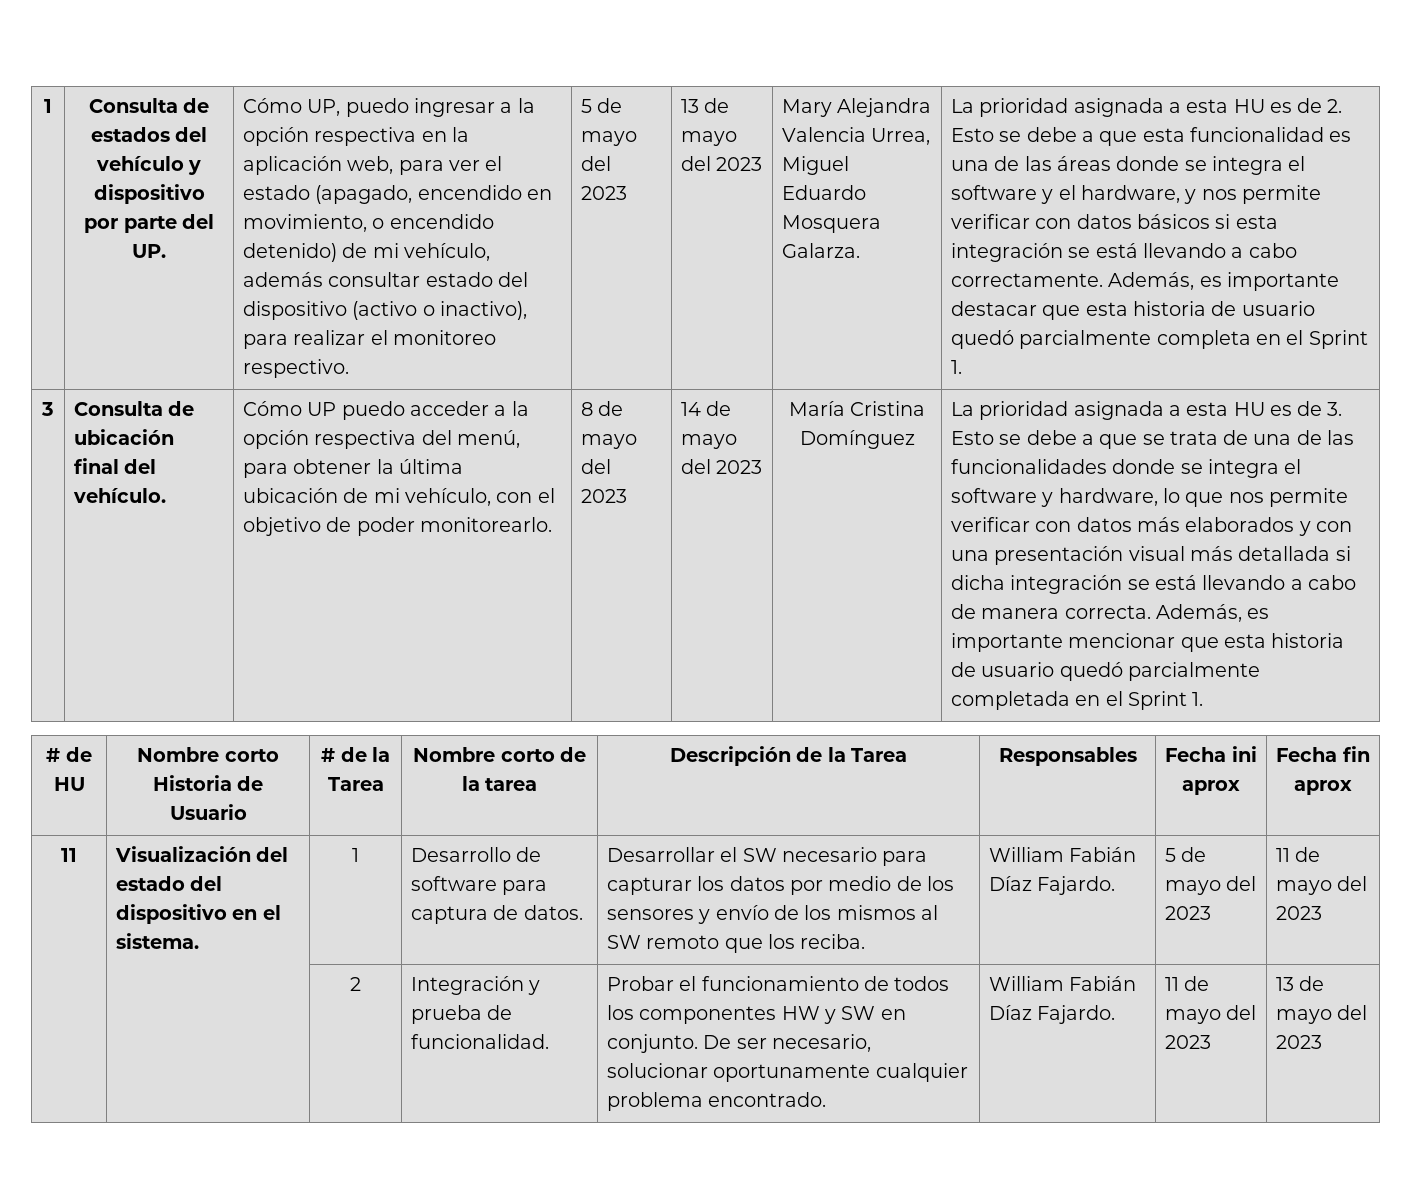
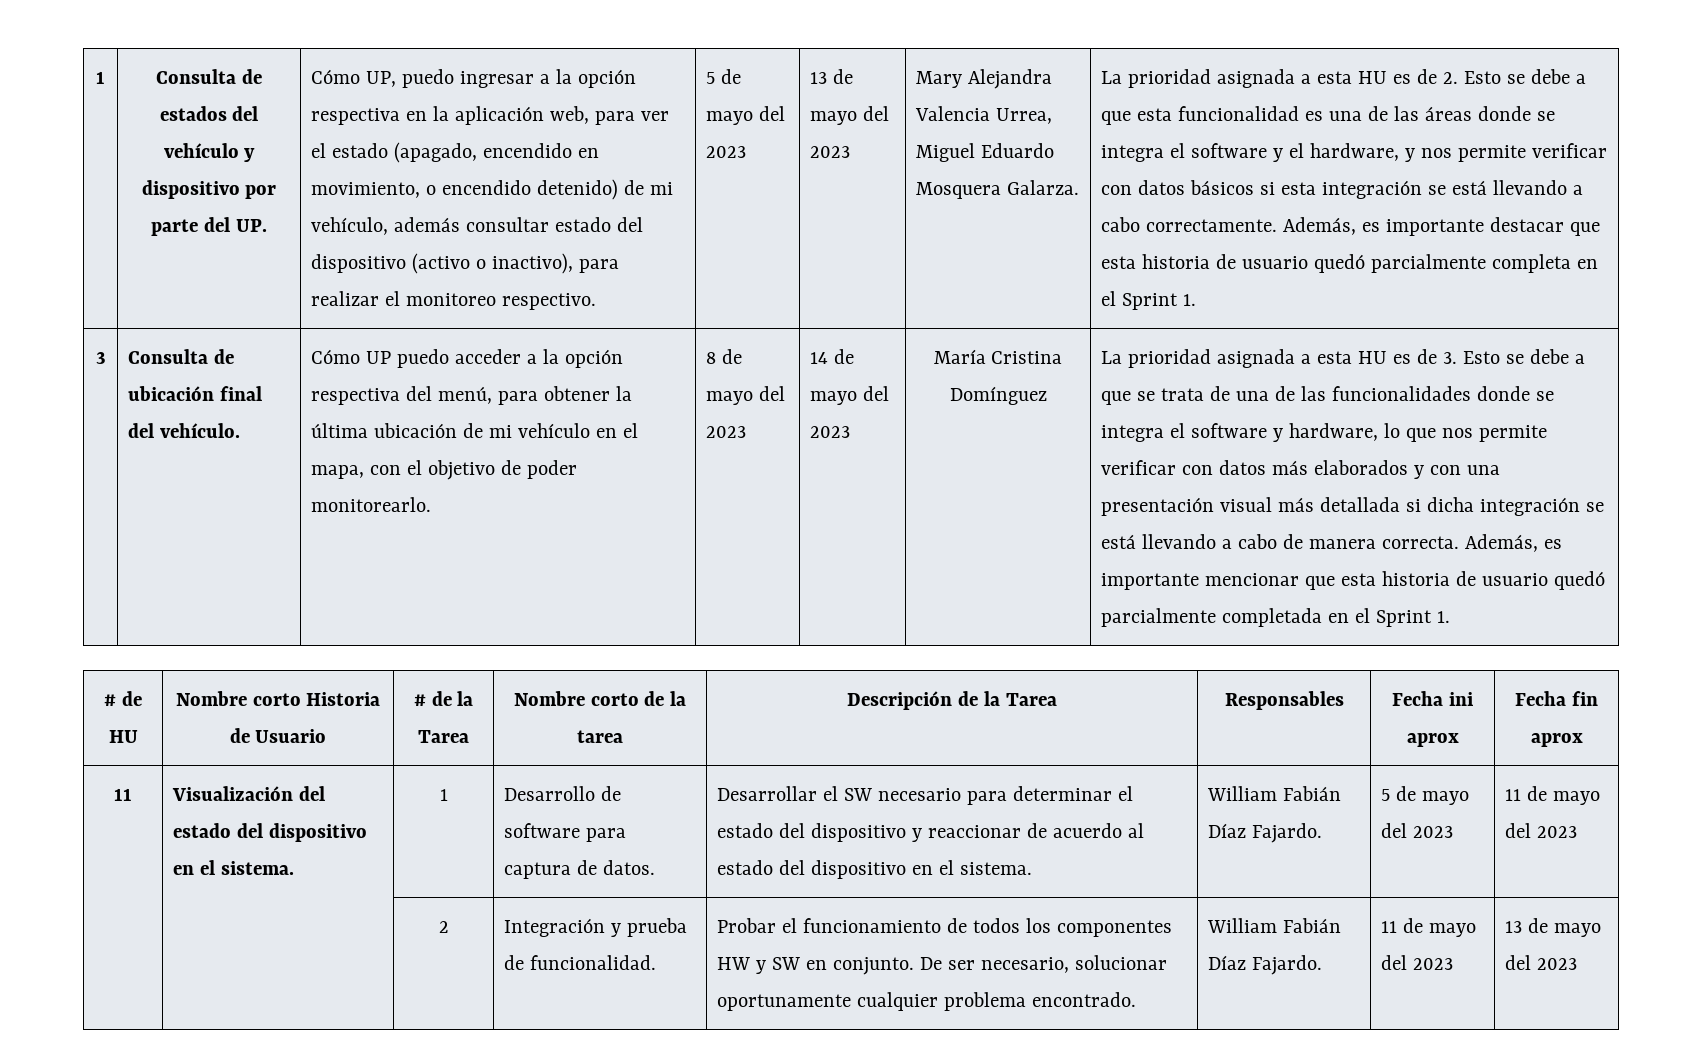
- Cómo UP puedo acceder a la opción respectiva del menú, para obtener la última ubicación de mi vehículo, con el objetivo de poder monitorearlo.
+ Cómo UP puedo acceder a la opción respectiva del menú, para obtener la última ubicación de mi vehículo en el mapa, con el objetivo de poder monitorearlo.
- Desarrollar el SW necesario para capturar los datos por medio de los sensores y envío de los mismos al SW remoto que los reciba.
+ Desarrollar el SW necesario para determinar el estado del dispositivo y reaccionar de acuerdo al estado del dispositivo en el sistema.

